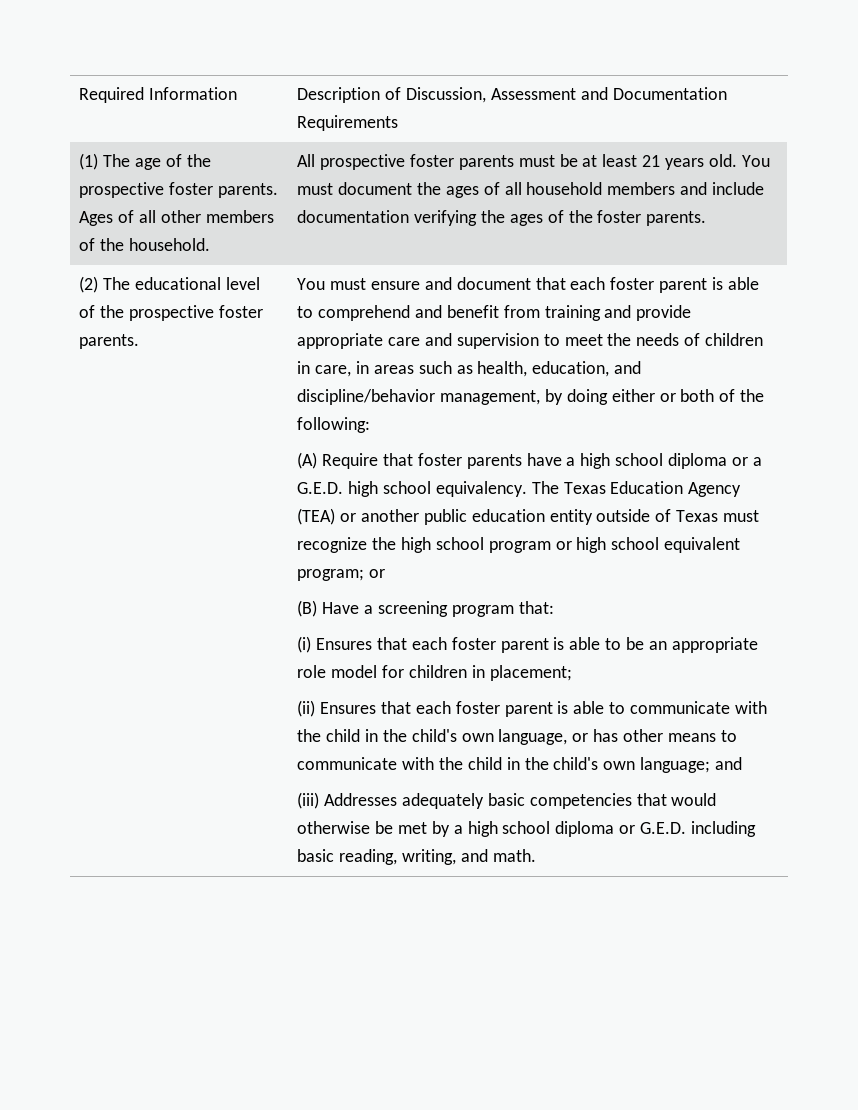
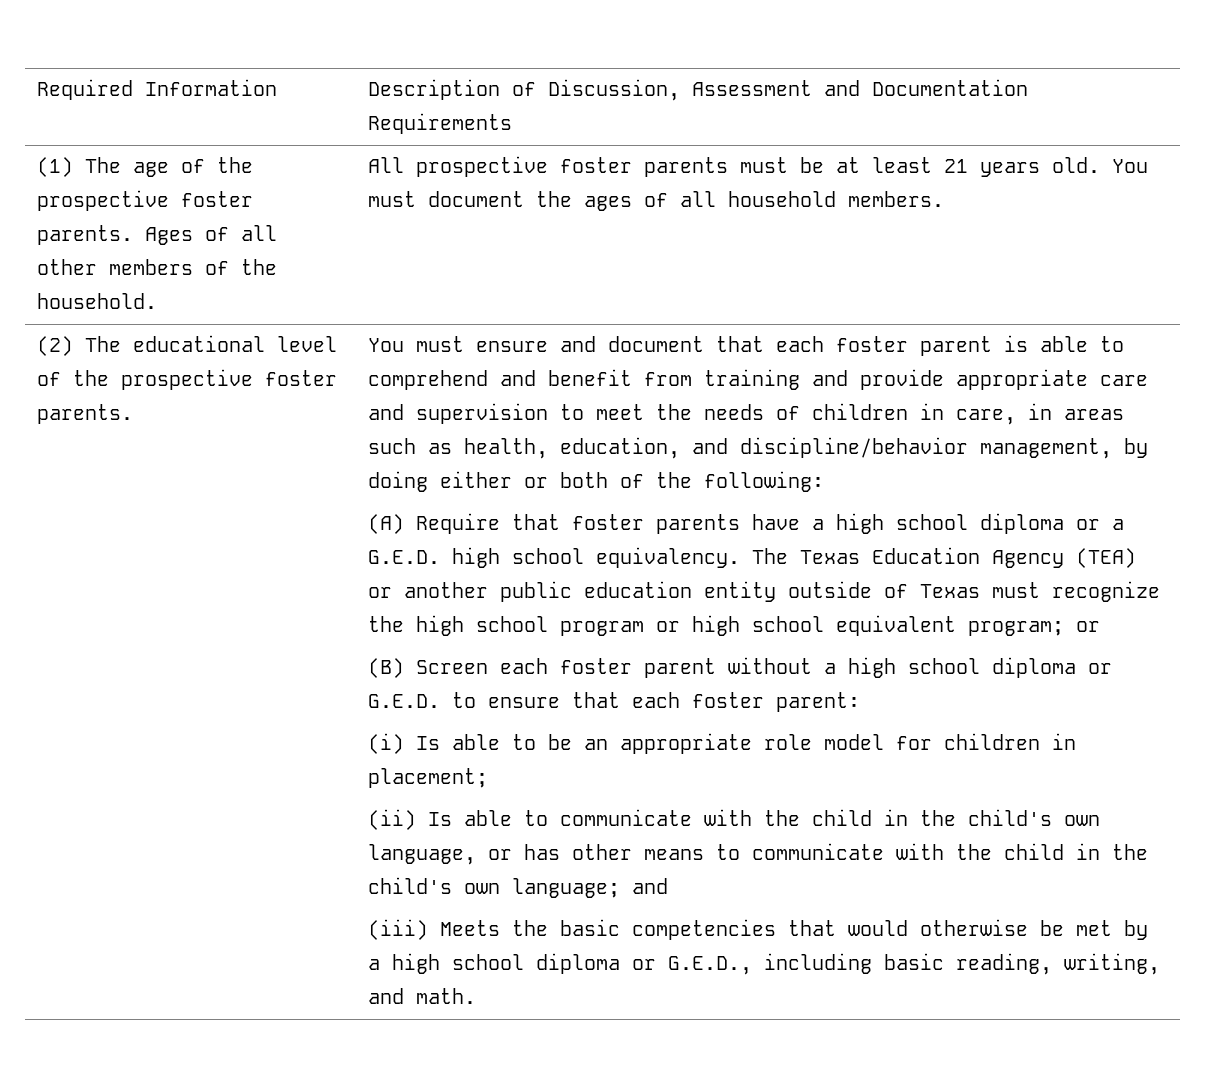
- You must document the ages of all household members and include documentation verifying the ages of the foster parents.
+ You must document the ages of all household members.
- (B) Have a screening program that:
- (i) Ensures that each foster parent is able to be an appropriate role model for children in placement;
+ (B) Screen each foster parent without a high school diploma or G.E.D. to ensure that each foster parent:
+ (i) Is able to be an appropriate role model for children in placement;
- (ii) Ensures that each foster parent is able to communicate with the child in the child's own language, or has other means to communicate with the child in the child's own language; and
+ (ii) Is able to communicate with the child in the child's own language, or has other means to communicate with the child in the child's own language; and
- (iii) Addresses adequately basic competencies that would otherwise be met by a high school diploma or G.E.D. including basic reading, writing, and math.
+ (iii) Meets the basic competencies that would otherwise be met by a high school diploma or G.E.D., including basic reading, writing, and math.

